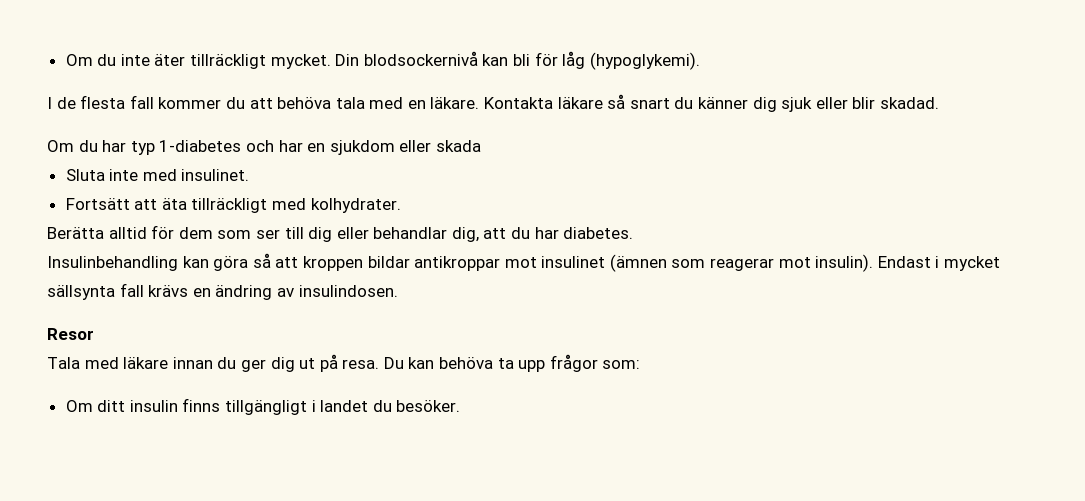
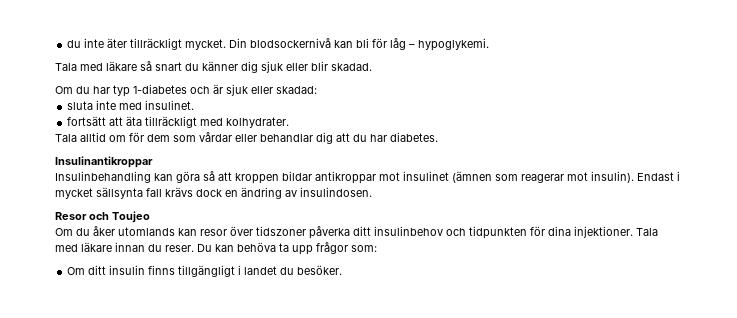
- Om du inte äter tillräckligt mycket.
+ du inte äter tillräckligt mycket.
- Din blodsockernivå kan bli för låg (hypoglykemi).
- I de flesta fall kommer du att behöva tala med en läkare. Kontakta läkare så snart du känner dig sjuk eller blir skadad.
+ Din blodsockernivå kan bli för låg – hypoglykemi.
+ Tala med läkare så snart du känner dig sjuk eller blir skadad.
- Om du har typ 1-diabetes och har en sjukdom eller skada
- Sluta inte med insulinet.
+ Om du har typ 1-diabetes och är sjuk eller skadad:
+ sluta inte med insulinet.
- Fortsätt att äta tillräckligt med kolhydrater.
+ fortsätt att äta tillräckligt med kolhydrater.
- Berätta alltid för dem som ser till dig eller behandlar dig, att du har diabetes.
+ Tala alltid om för dem som vårdar eller behandlar dig att du har diabetes.
+ Insulinantikroppar
- Endast i mycket sällsynta fall krävs en ändring av insulindosen.
+ Endast i mycket sällsynta fall krävs dock en ändring av insulindosen.
- Resor
- Tala med läkare innan du ger dig ut på resa.
+ Resor och Toujeo
+ Om du åker utomlands kan resor över tidszoner påverka ditt insulinbehov och tidpunkten för dina injektioner. Tala med läkare innan du reser.

